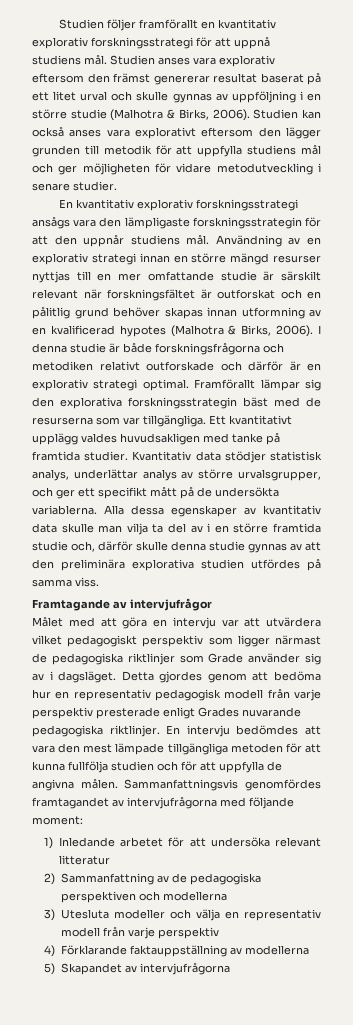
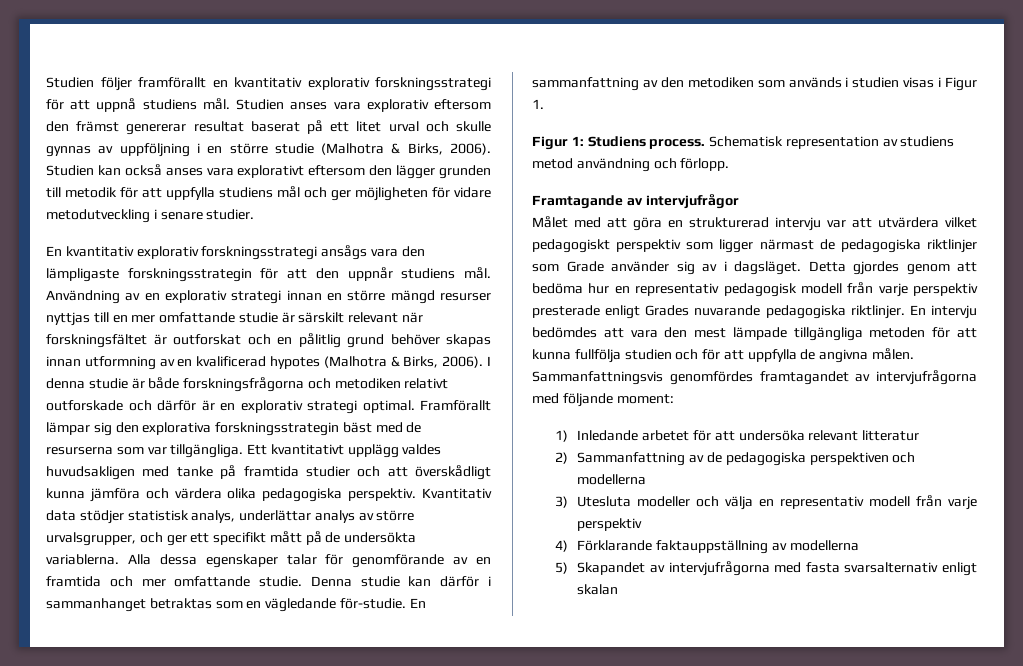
- Ett kvantitativt upplägg valdes huvudsakligen med tanke på framtida studier.
+ Ett kvantitativt upplägg valdes huvudsakligen med tanke på framtida studier och att överskådligt kunna jämföra och värdera olika pedagogiska perspektiv.
- Alla dessa egenskaper av kvantitativ data skulle man vilja ta del av i en större framtida studie och, därför skulle denna studie gynnas av att den preliminära explorativa studien utfördes på samma viss.
+ Alla dessa egenskaper talar för genomförande av en framtida och mer omfattande studie. Denna studie kan därför i sammanhanget betraktas som en vägledande för-studie. En sammanfattning av den metodiken som används i studien visas i Figur 1.
+ Figur 1: Studiens process. Schematisk representation av studiens metod användning och förlopp.
- Målet med att göra en intervju var att utvärdera vilket pedagogiskt perspektiv som ligger närmast de pedagogiska riktlinjer som Grade använder sig av i dagsläget.
+ Målet med att göra en strukturerad intervju var att utvärdera vilket pedagogiskt perspektiv som ligger närmast de pedagogiska riktlinjer som Grade använder sig av i dagsläget.
- 5) Skapandet av intervjufrågorna
+ 5) Skapandet av intervjufrågorna med fasta svarsalternativ enligt skalan

